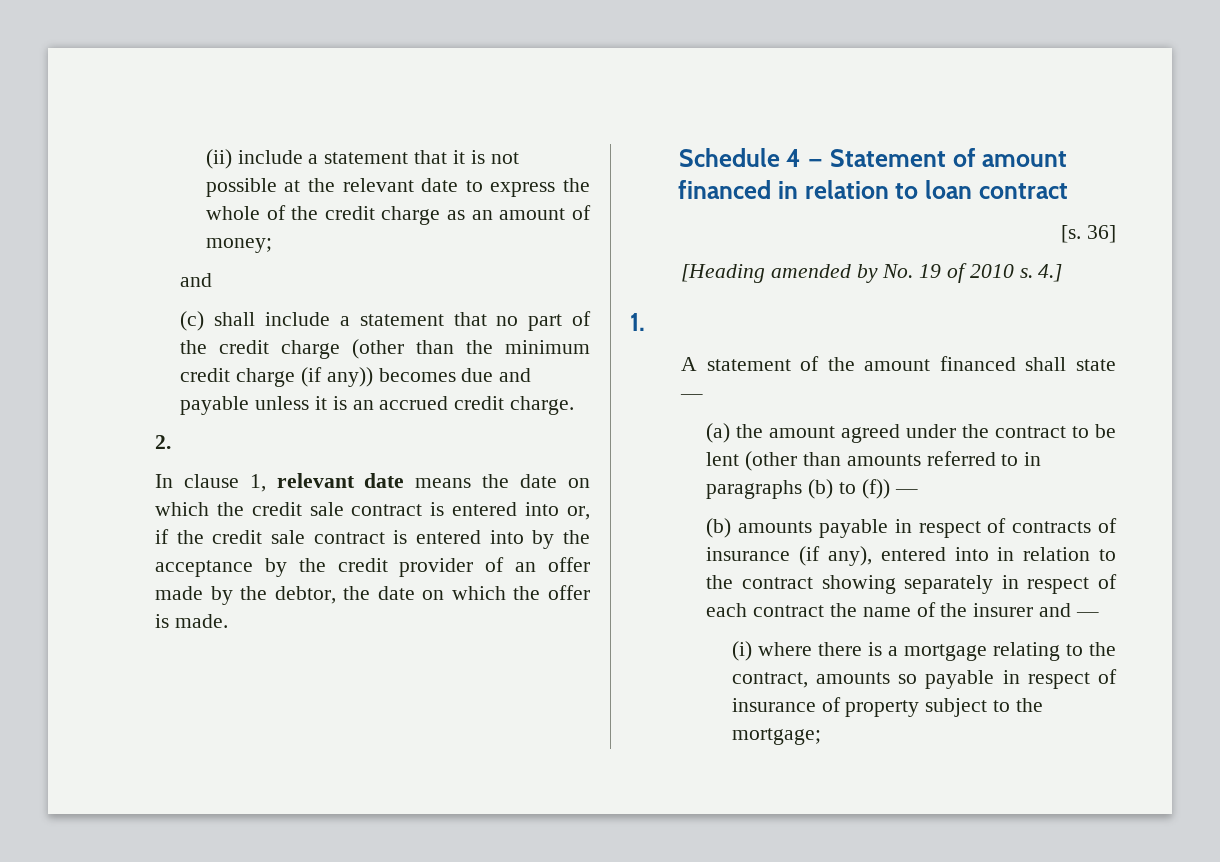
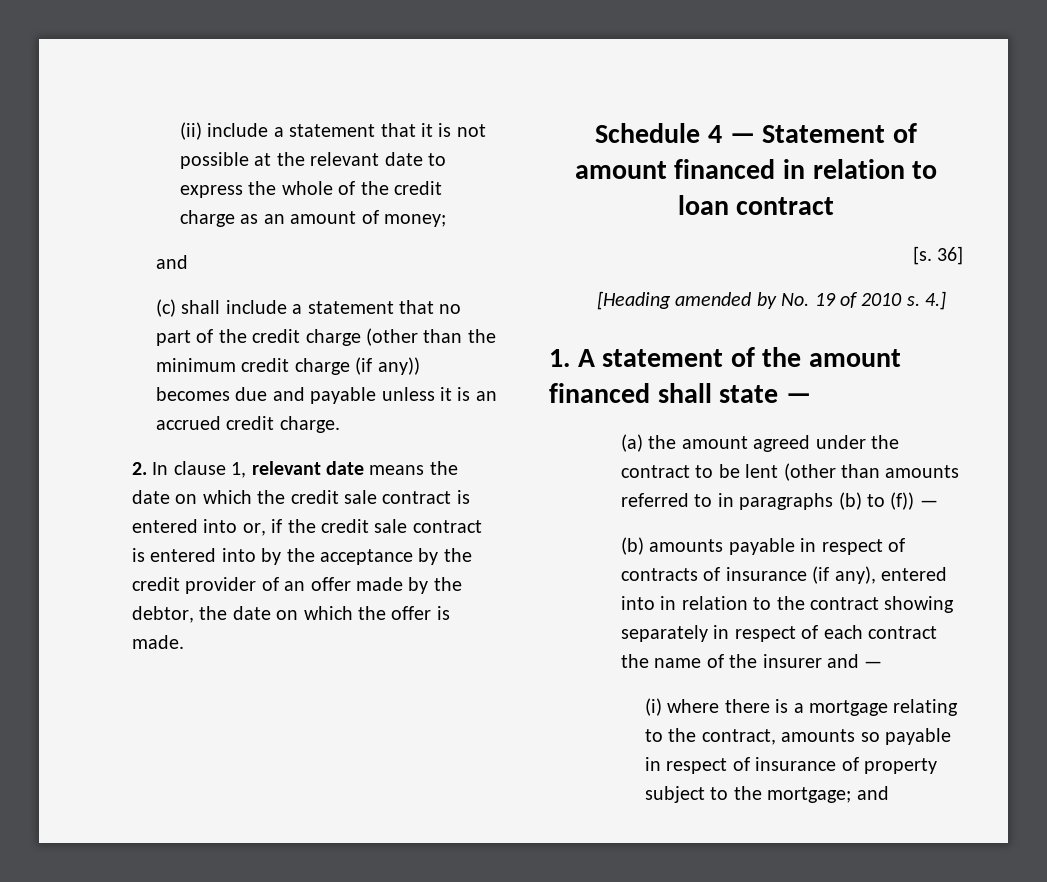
- 2.
- In clause 1, relevant date means the date on which the credit sale contract is entered into or, if the credit sale contract is entered into by the acceptance by the credit provider of an offer made by the debtor, the date on which the offer is made.
+ 2. In clause 1, relevant date means the date on which the credit sale contract is entered into or, if the credit sale contract is entered into by the acceptance by the credit provider of an offer made by the debtor, the date on which the offer is made.
- 1.
- A statement of the amount financed shall state —
+ 1. A statement of the amount financed shall state —
- (i) where there is a mortgage relating to the contract, amounts so payable in respect of insurance of property subject to the mortgage;
+ (i) where there is a mortgage relating to the contract, amounts so payable in respect of insurance of property subject to the mortgage; and

